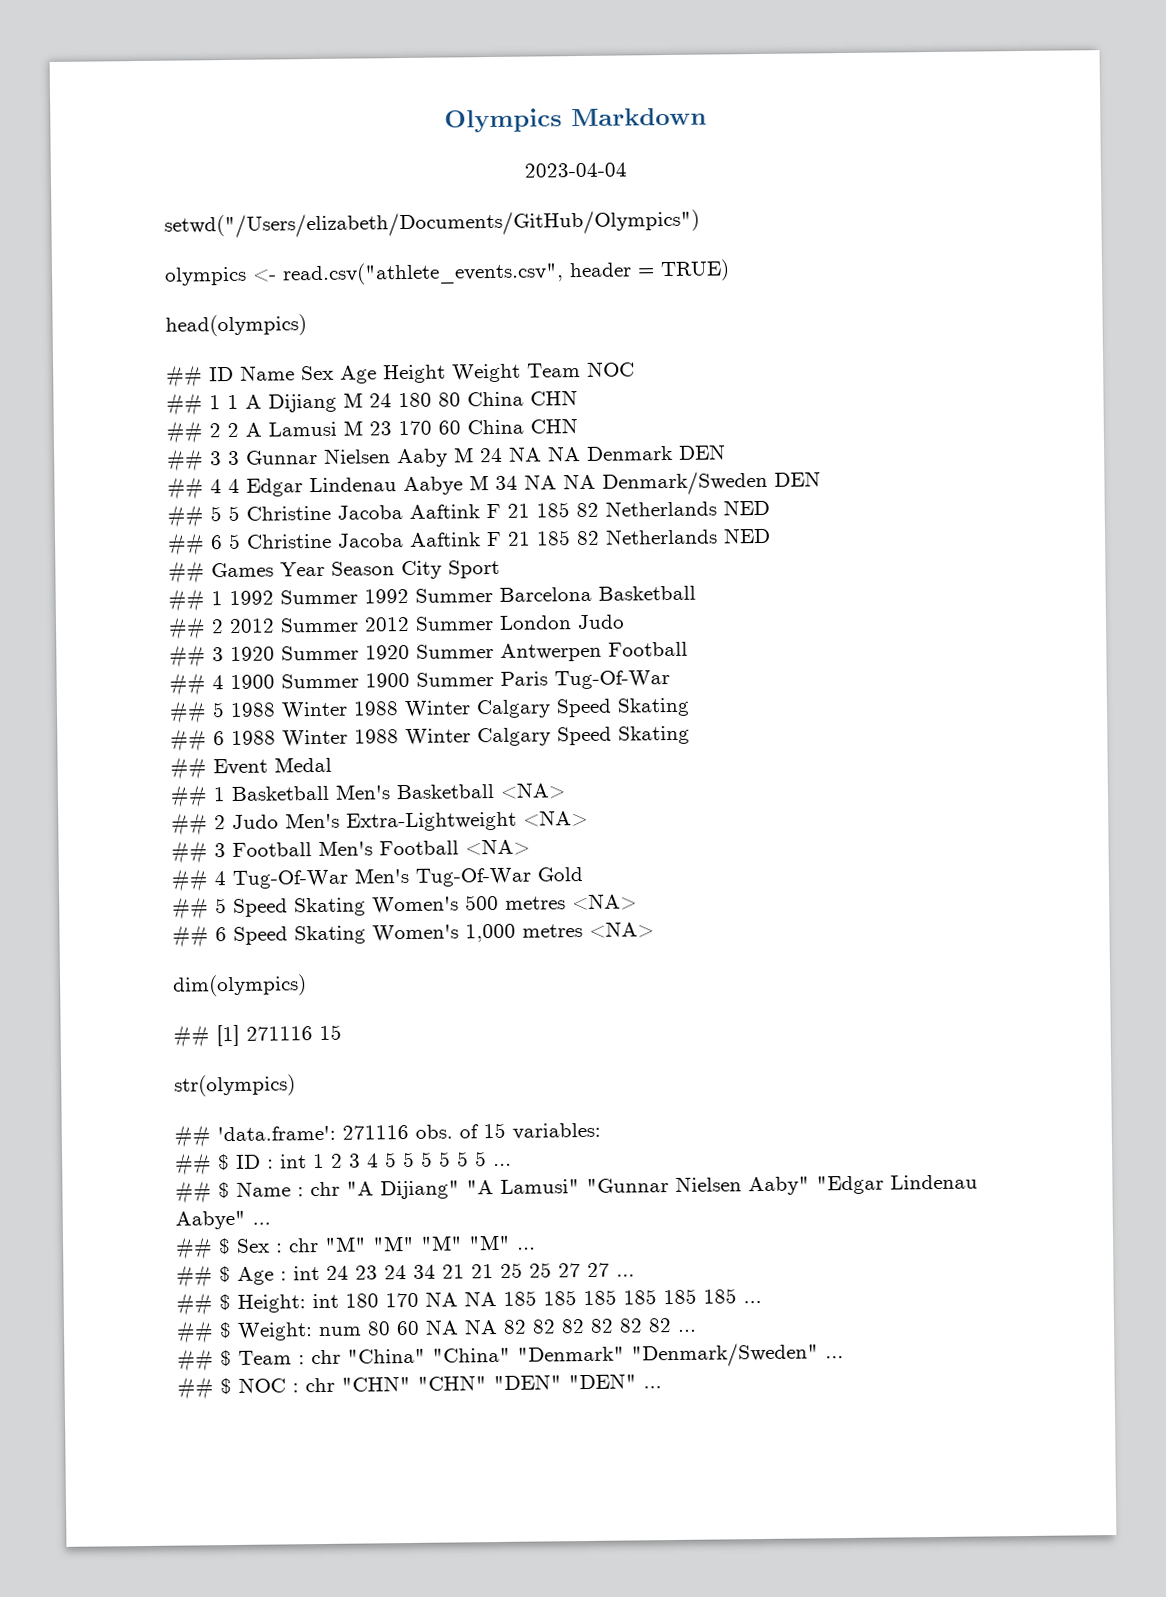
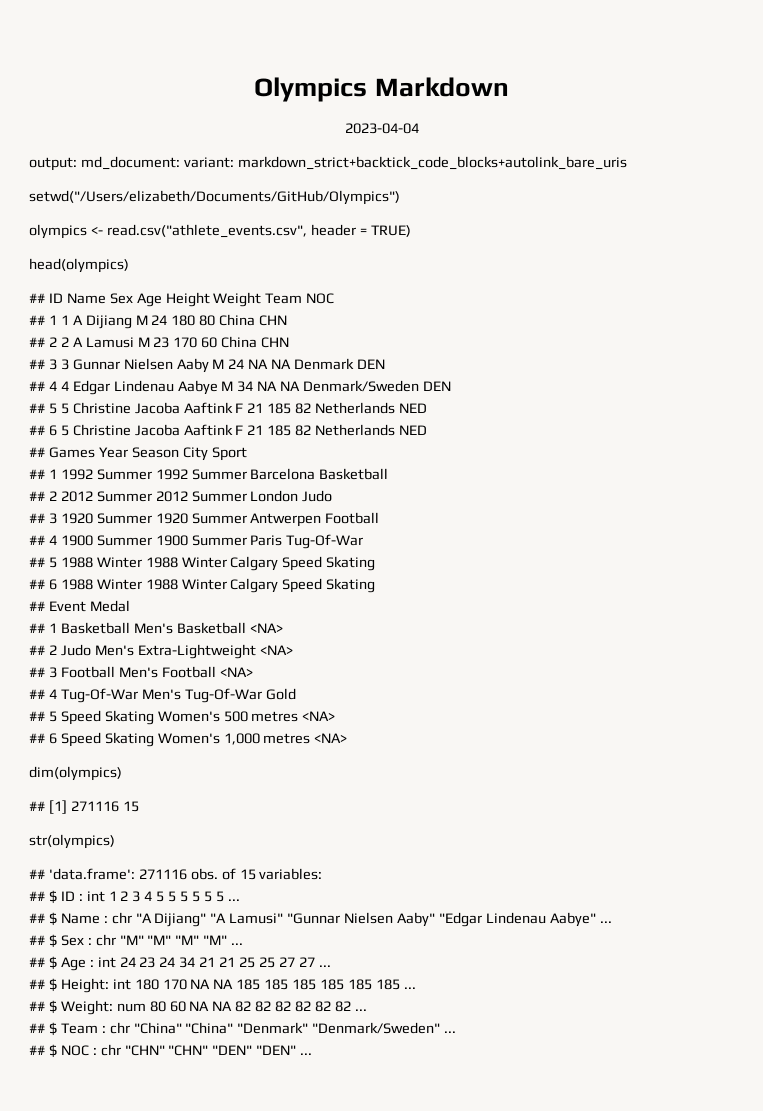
+ output: md_document: variant: markdown_strict+backtick_code_blocks+autolink_bare_uris

